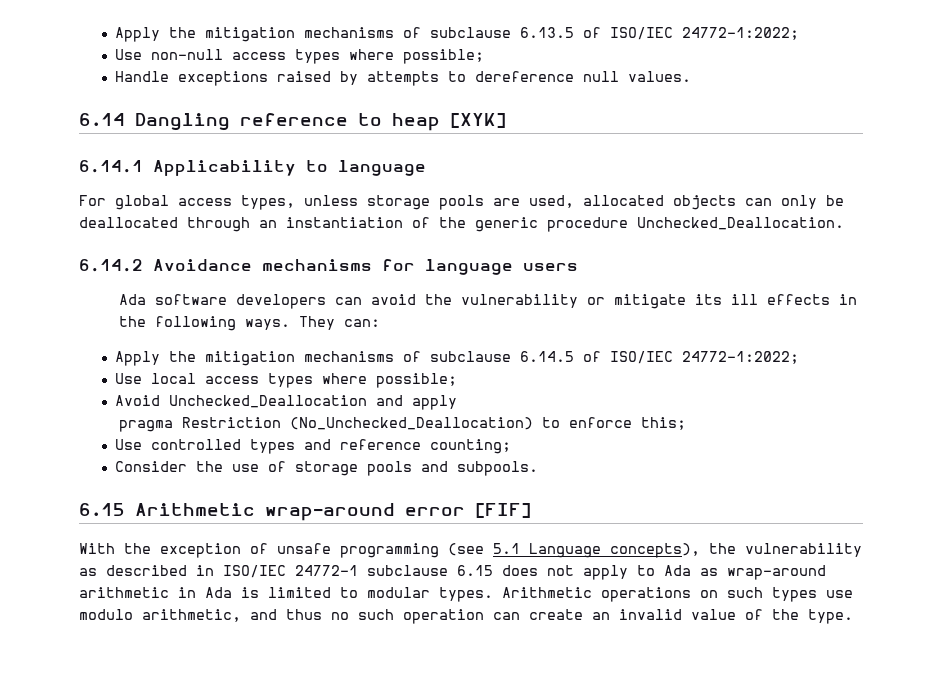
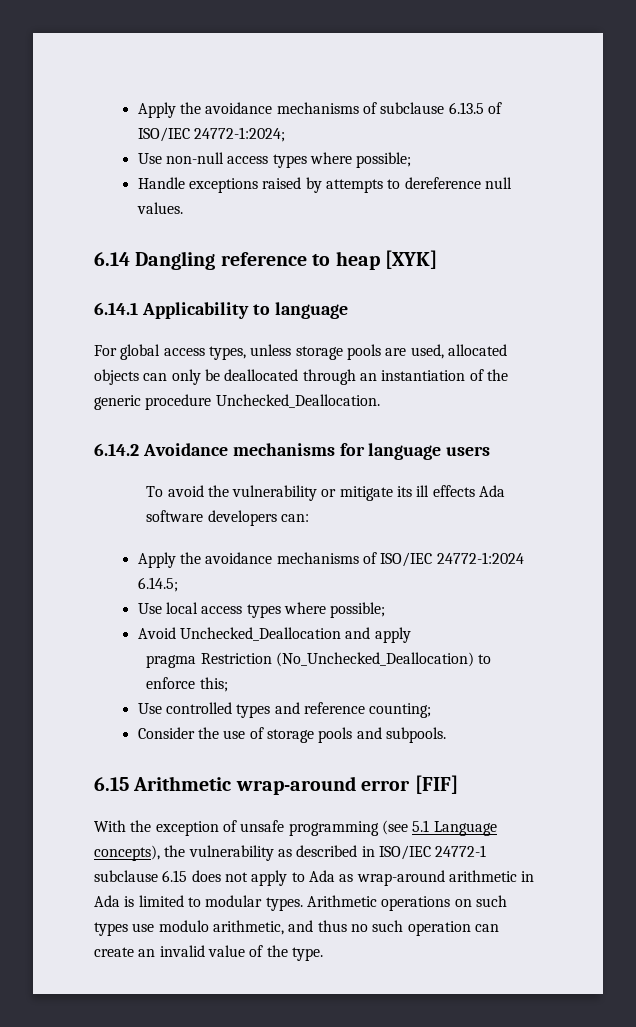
- Apply the mitigation mechanisms of subclause 6.13.5 of ISO/IEC 24772-1:2022;
+ Apply the avoidance mechanisms of subclause 6.13.5 of ISO/IEC 24772-1:2024;
- Ada software developers can avoid the vulnerability or mitigate its ill effects in the following ways. They can:
+ To avoid the vulnerability or mitigate its ill effects Ada software developers can:
- Apply the mitigation mechanisms of subclause 6.14.5 of ISO/IEC 24772-1:2022;
+ Apply the avoidance mechanisms of ISO/IEC 24772-1:2024 6.14.5;

